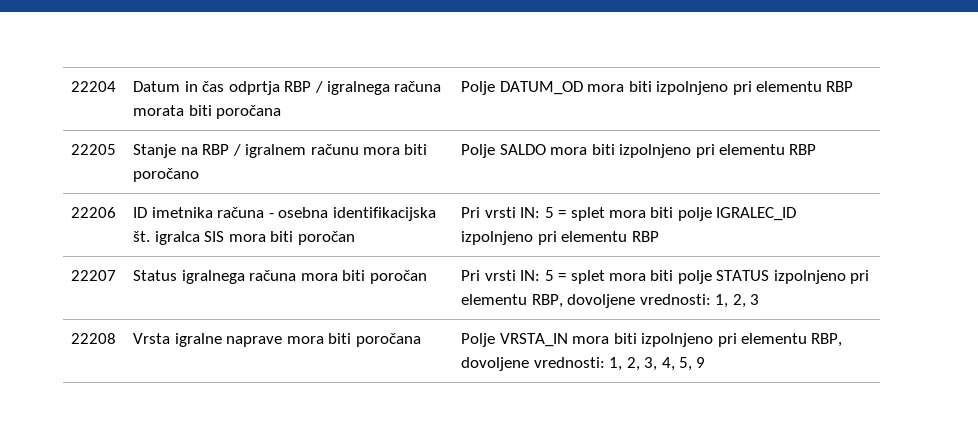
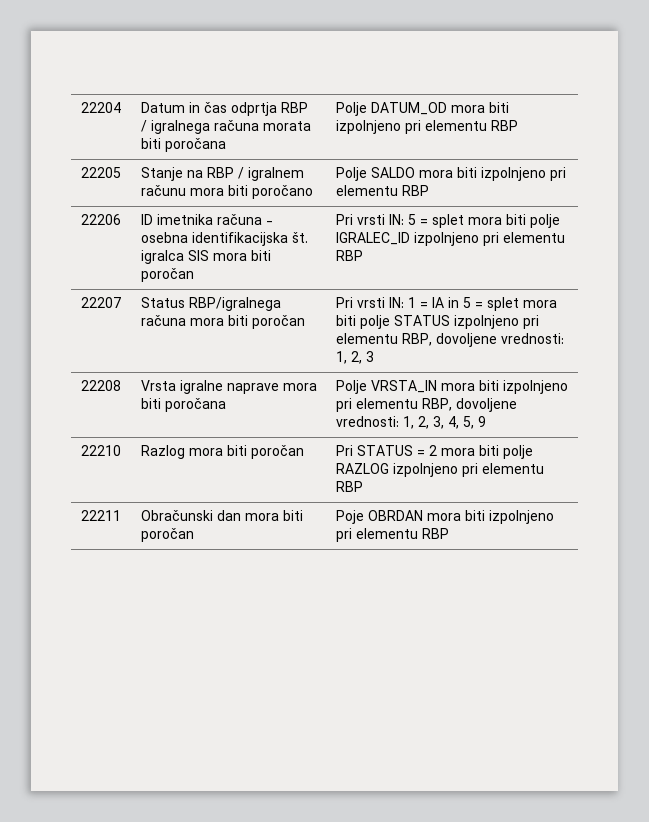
- 22207 | Status igralnega računa mora biti poročan | Pri vrsti IN: 5 = splet mora biti polje STATUS izpolnjeno pri elementu RBP, dovoljene vrednosti: 1, 2, 3
+ 22207 | Status RBP/igralnega računa mora biti poročan | Pri vrsti IN: 1 = IA in 5 = splet mora biti polje STATUS izpolnjeno pri elementu RBP, dovoljene vrednosti: 1, 2, 3
+ 22210 | Razlog mora biti poročan | Pri STATUS = 2 mora biti polje RAZLOG izpolnjeno pri elementu RBP
+ 22211 | Obračunski dan mora biti poročan | Poje OBRDAN mora biti izpolnjeno pri elementu RBP

